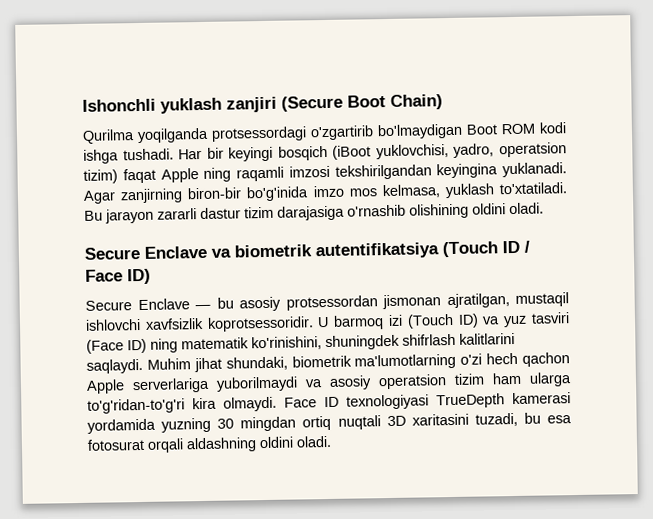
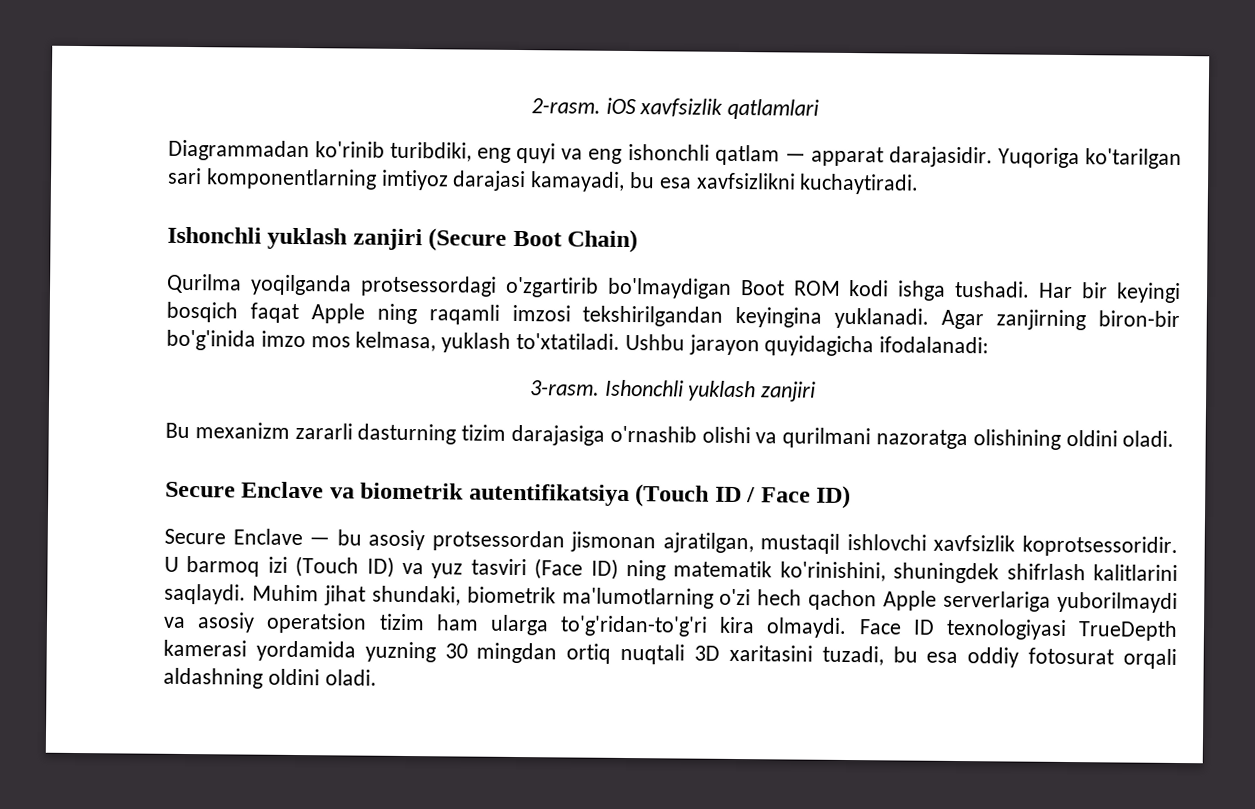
+ 2-rasm. iOS xavfsizlik qatlamlari
+ Diagrammadan ko'rinib turibdiki, eng quyi va eng ishonchli qatlam — apparat darajasidir. Yuqoriga ko'tarilgan sari komponentlarning imtiyoz darajasi kamayadi, bu esa xavfsizlikni kuchaytiradi.
- Har bir keyingi bosqich (iBoot yuklovchisi, yadro, operatsion tizim) faqat Apple ning raqamli imzosi tekshirilgandan keyingina yuklanadi.
+ Har bir keyingi bosqich faqat Apple ning raqamli imzosi tekshirilgandan keyingina yuklanadi.
- Bu jarayon zararli dastur tizim darajasiga o'rnashib olishining oldini oladi.
+ Ushbu jarayon quyidagicha ifodalanadi:
+ 3-rasm. Ishonchli yuklash zanjiri
+ Bu mexanizm zararli dasturning tizim darajasiga o'rnashib olishi va qurilmani nazoratga olishining oldini oladi.
- Face ID texnologiyasi TrueDepth kamerasi yordamida yuzning 30 mingdan ortiq nuqtali 3D xaritasini tuzadi, bu esa fotosurat orqali aldashning oldini oladi.
+ Face ID texnologiyasi TrueDepth kamerasi yordamida yuzning 30 mingdan ortiq nuqtali 3D xaritasini tuzadi, bu esa oddiy fotosurat orqali aldashning oldini oladi.

